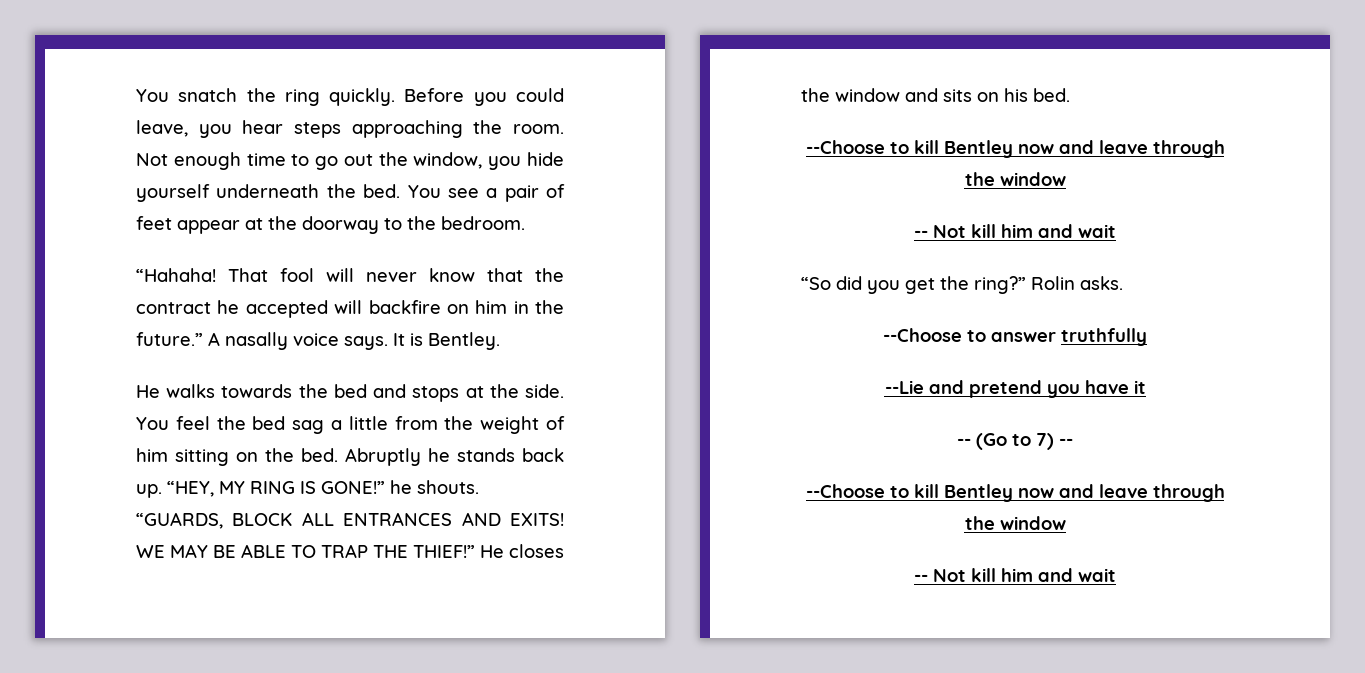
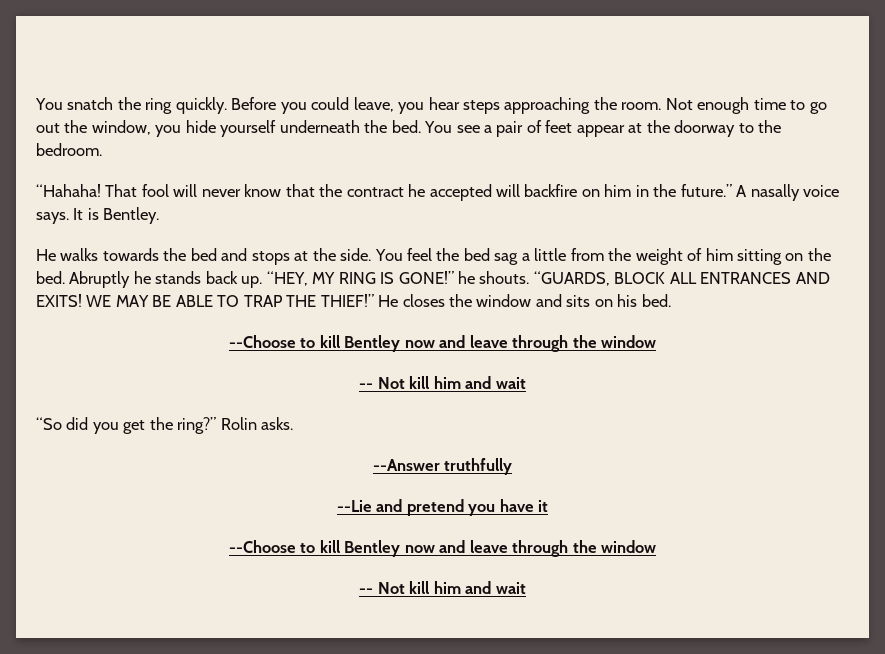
- --Choose to answer truthfully
+ --Answer truthfully
- -- (Go to 7) --

